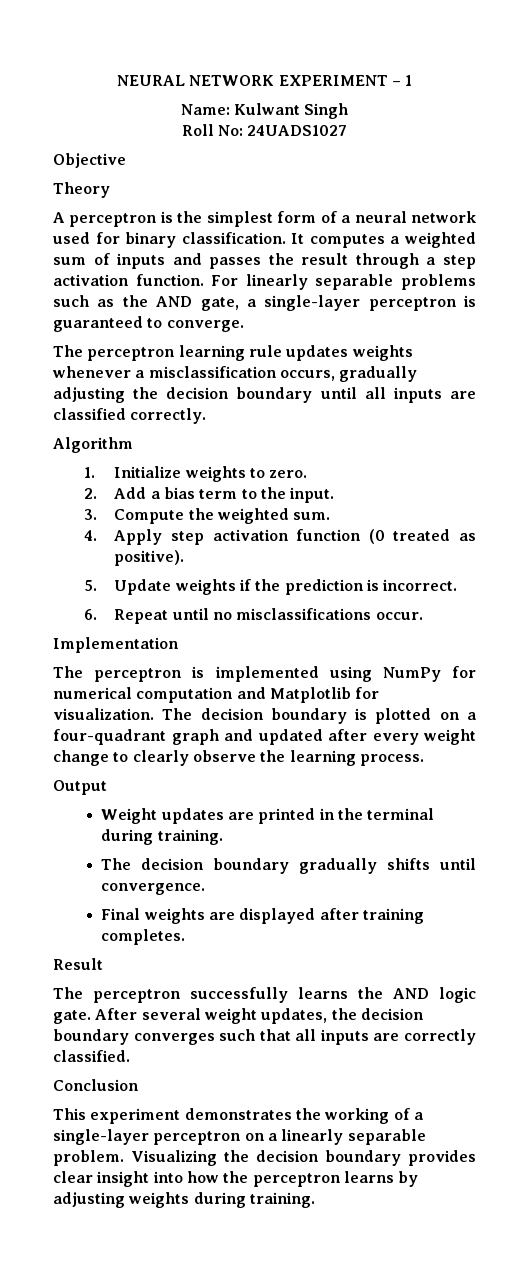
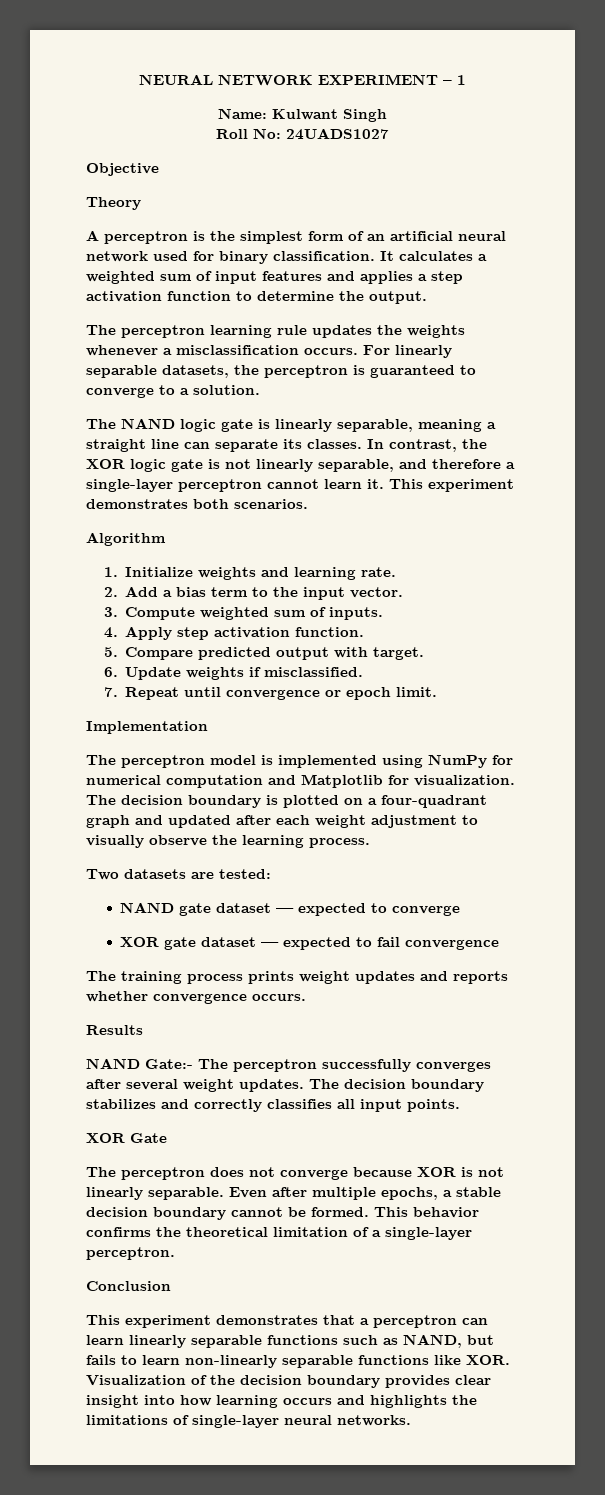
- A perceptron is the simplest form of a neural network used for binary classification.
+ A perceptron is the simplest form of an artificial neural network used for binary classification.
- It computes a weighted sum of inputs and passes the result through a step activation function. For linearly separable problems such as the AND gate, a single-layer perceptron is guaranteed to converge.
+ It calculates a weighted sum of input features and applies a step activation function to determine the output.
- The perceptron learning rule updates weights whenever a misclassification occurs, gradually adjusting the decision boundary until all inputs are classified correctly.
+ The perceptron learning rule updates the weights whenever a misclassification occurs. For linearly separable datasets, the perceptron is guaranteed to converge to a solution.
+ The NAND logic gate is linearly separable, meaning a straight line can separate its classes. In contrast, the XOR logic gate is not linearly separable, and therefore a single-layer perceptron cannot learn it. This experiment demonstrates both scenarios.
- 1. Initialize weights to zero.
+ 1. Initialize weights and learning rate.
- 2. Add a bias term to the input.
+ 2. Add a bias term to the input vector.
- 3. Compute the weighted sum.
+ 3. Compute weighted sum of inputs.
- 4. Apply step activation function (0 treated as positive).
- 5. Update weights if the prediction is incorrect.
- 6. Repeat until no misclassifications occur.
+ 4. Apply step activation function.
+ 5. Compare predicted output with target.
+ 6. Update weights if misclassified.
+ 7. Repeat until convergence or epoch limit.
- The perceptron is implemented using NumPy for numerical computation and Matplotlib for visualization.
+ The perceptron model is implemented using NumPy for numerical computation and Matplotlib for visualization.
- The decision boundary is plotted on a four-quadrant graph and updated after every weight change to clearly observe the learning process.
+ The decision boundary is plotted on a four-quadrant graph and updated after each weight adjustment to visually observe the learning process.
- Output
- Weight updates are printed in the terminal during training.
- The decision boundary gradually shifts until convergence.
- Final weights are displayed after training completes.
- Result
- The perceptron successfully learns the AND logic gate. After several weight updates, the decision boundary converges such that all inputs are correctly classified.
+ Two datasets are tested:
+ NAND gate dataset — expected to converge
+ XOR gate dataset — expected to fail convergence
+ The training process prints weight updates and reports whether convergence occurs.
+ Results
+ NAND Gate:- The perceptron successfully converges after several weight updates. The decision boundary stabilizes and correctly classifies all input points.
+ XOR Gate
+ The perceptron does not converge because XOR is not linearly separable. Even after multiple epochs, a stable decision boundary cannot be formed. This behavior confirms the theoretical limitation of a single-layer perceptron.
  Conclusion
- This experiment demonstrates the working of a single-layer perceptron on a linearly separable problem. Visualizing the decision boundary provides clear insight into how the perceptron learns by adjusting weights during training.
+ This experiment demonstrates that a perceptron can learn linearly separable functions such as NAND, but fails to learn non-linearly separable functions like XOR. Visualization of the decision boundary provides clear insight into how learning occurs and highlights the limitations of single-layer neural networks.

